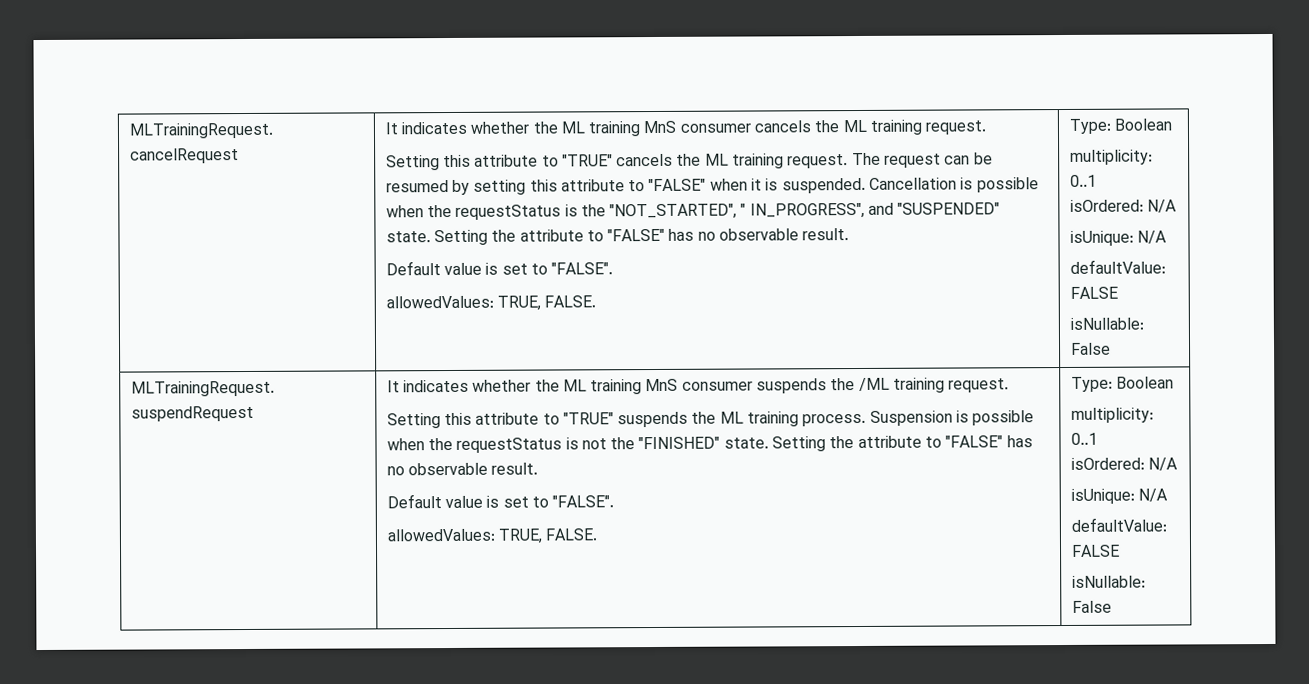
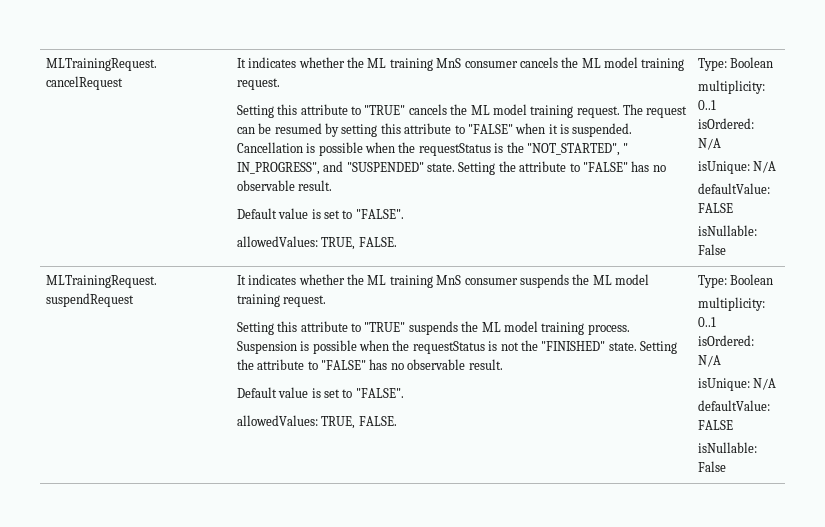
- It indicates whether the ML training MnS consumer cancels the ML training request.
+ It indicates whether the ML training MnS consumer cancels the ML model training request.
- Setting this attribute to "TRUE" cancels the ML training request.
+ Setting this attribute to "TRUE" cancels the ML model training request.
- It indicates whether the ML training MnS consumer suspends the /ML training request.
+ It indicates whether the ML training MnS consumer suspends the ML model training request.
- Setting this attribute to "TRUE" suspends the ML training process.
+ Setting this attribute to "TRUE" suspends the ML model training process.

